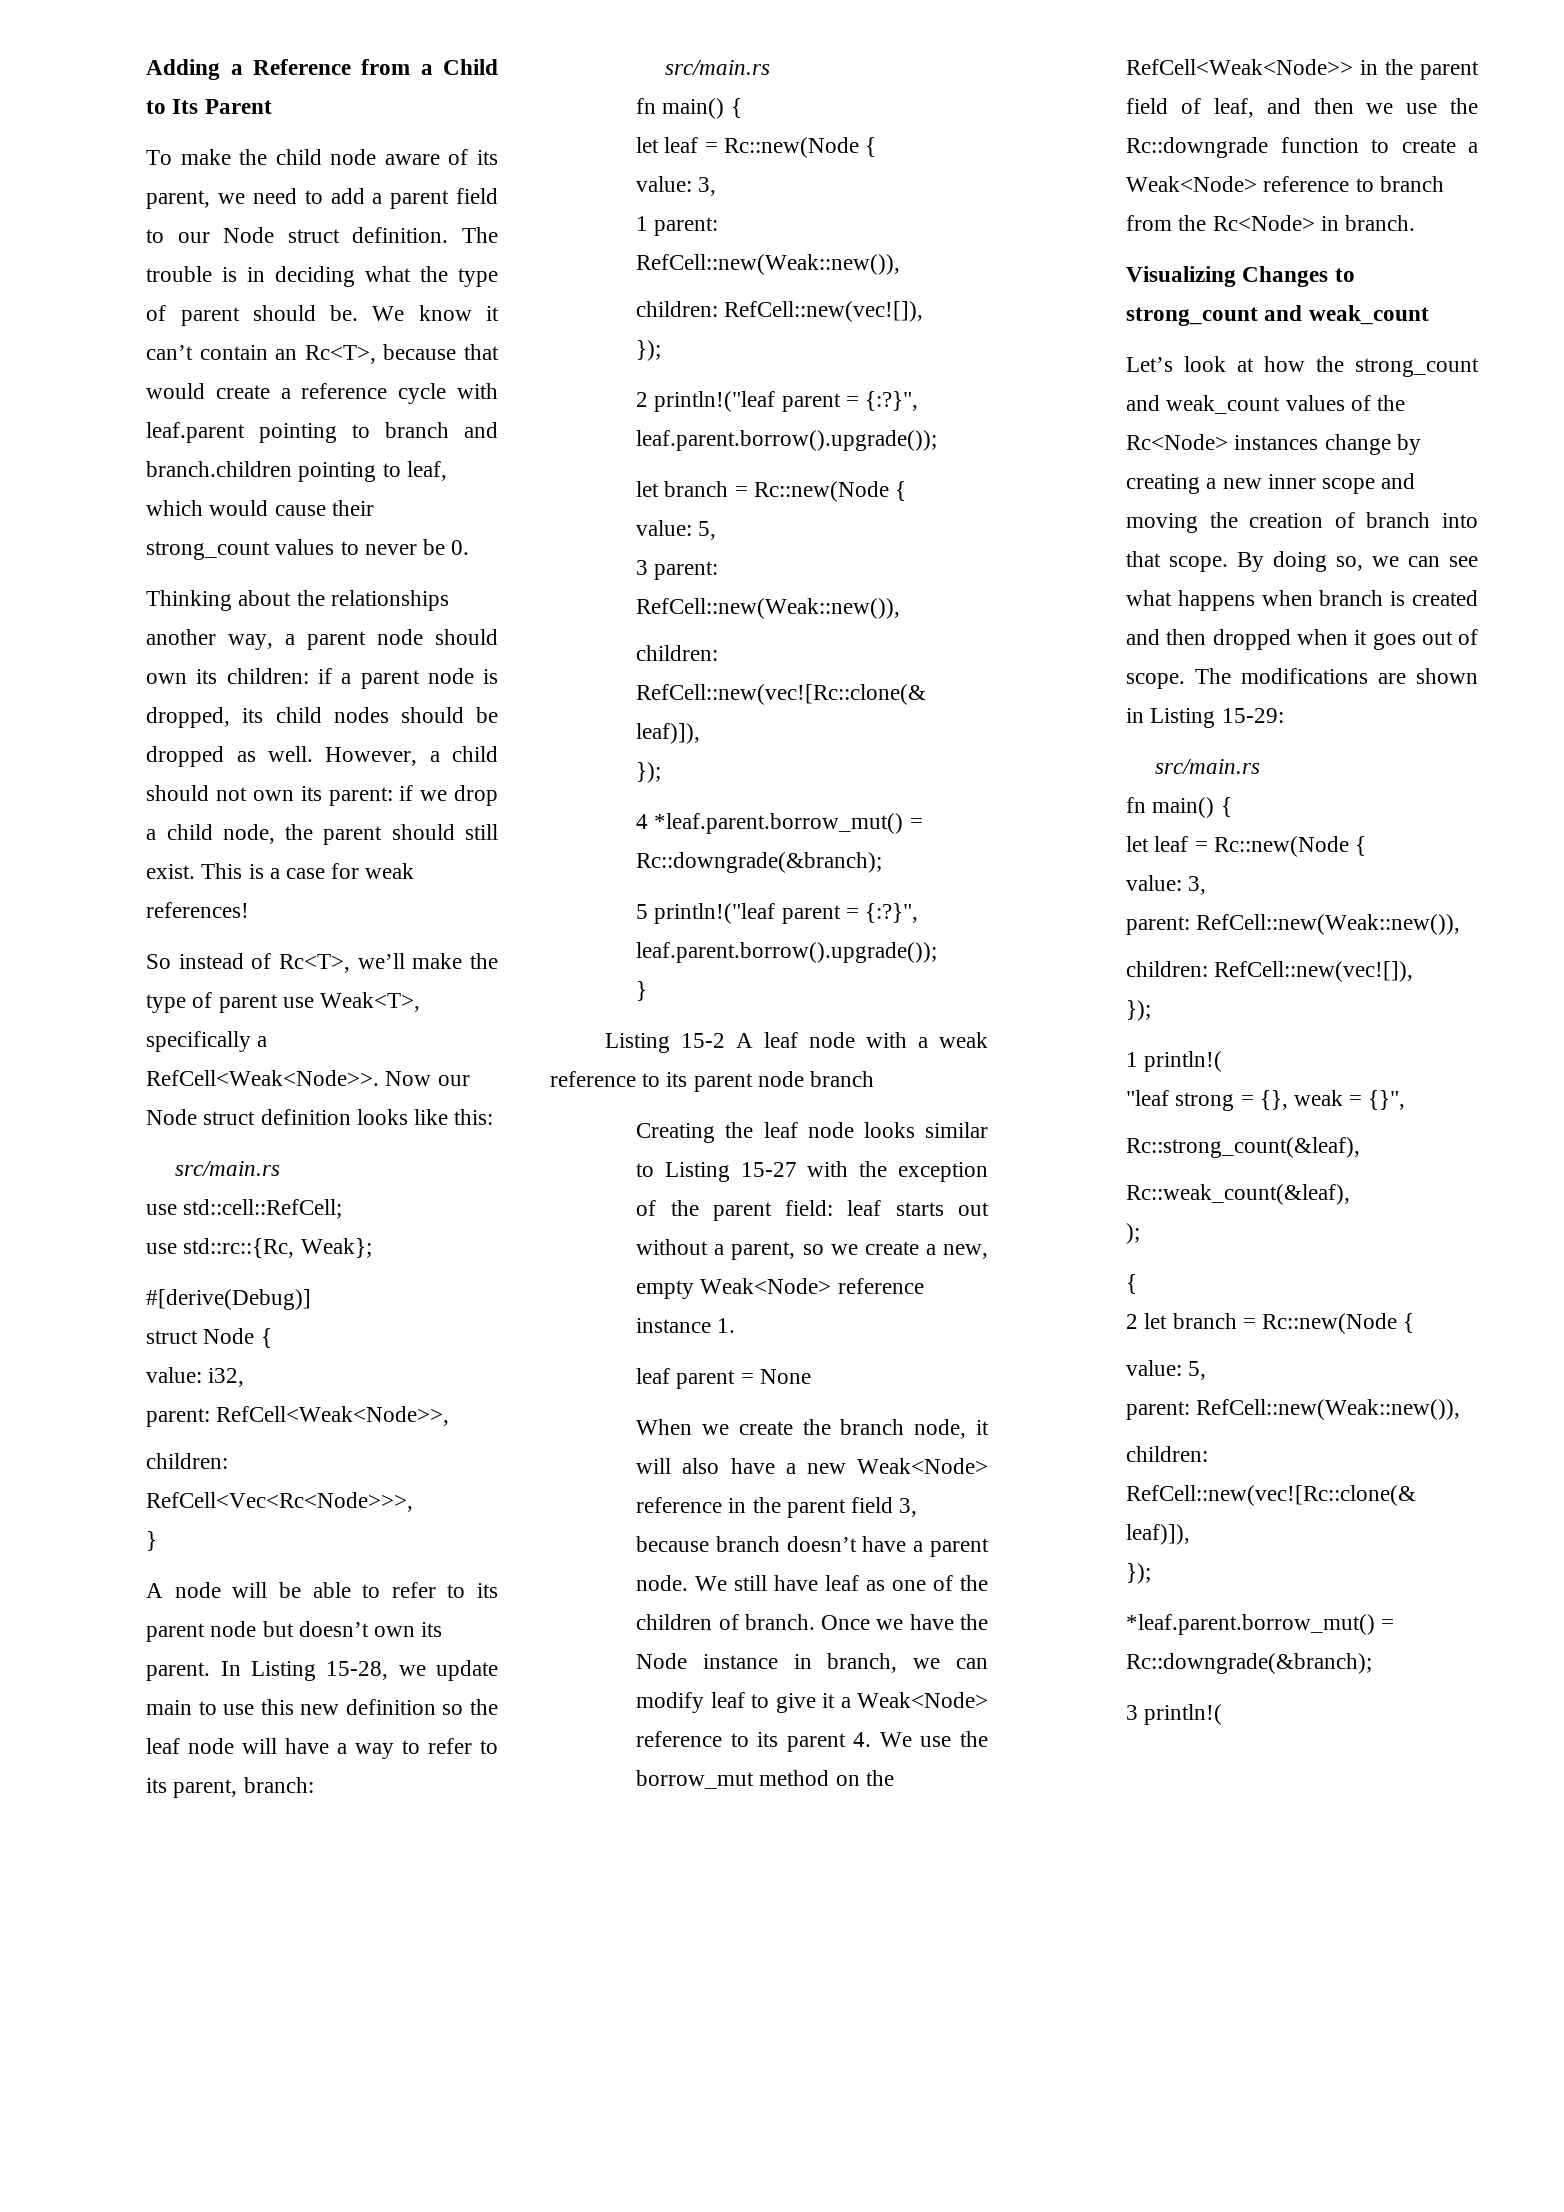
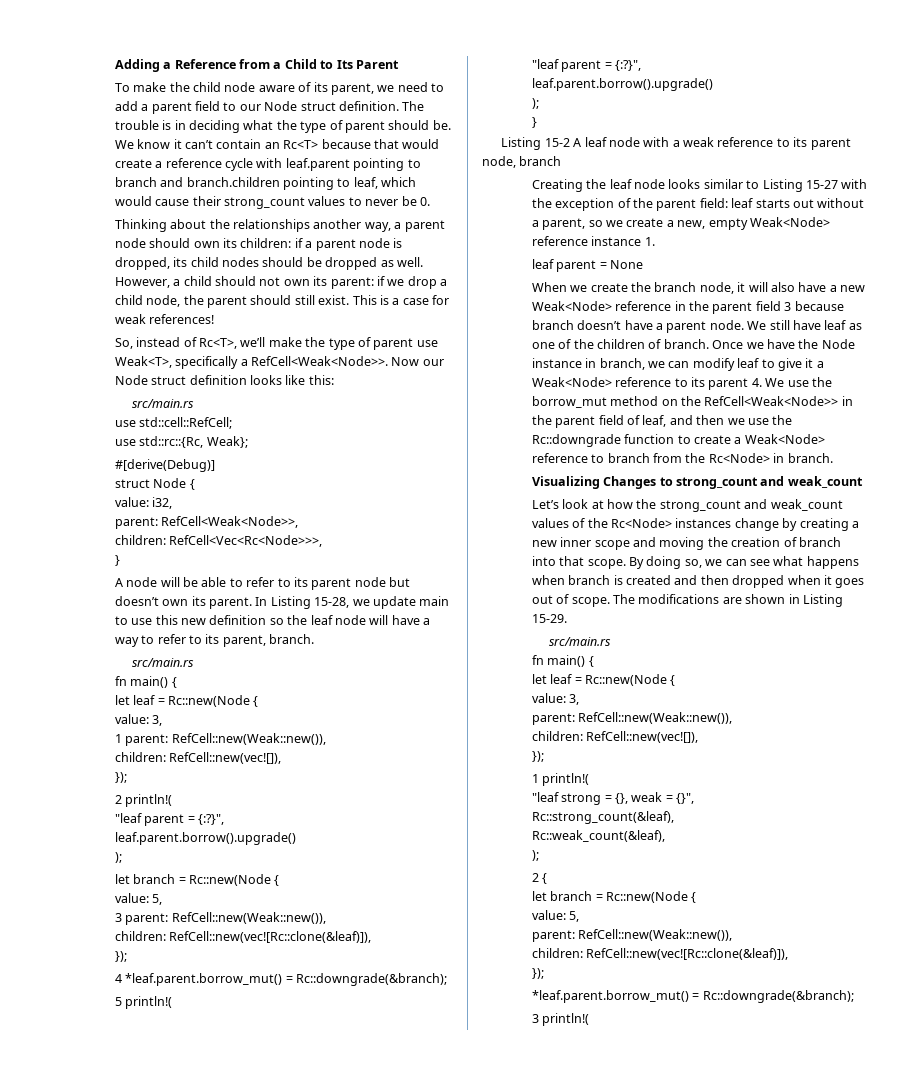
- We know it can’t contain an Rc<T>, because that would create a reference cycle with leaf.parent pointing to branch and branch.children pointing to leaf, which would cause their strong_count values to never be 0.
+ We know it can’t contain an Rc<T> because that would create a reference cycle with leaf.parent pointing to branch and branch.children pointing to leaf, which would cause their strong_count values to never be 0.
- So instead of Rc<T>, we’ll make the type of parent use Weak<T>, specifically a RefCell<Weak<Node>>.
+ So, instead of Rc<T>, we’ll make the type of parent use Weak<T>, specifically a RefCell<Weak<Node>>.
- In Listing 15-28, we update main to use this new definition so the leaf node will have a way to refer to its parent, branch:
+ In Listing 15-28, we update main to use this new definition so the leaf node will have a way to refer to its parent, branch.
- 2 println!("leaf parent = {:?}", leaf.parent.borrow().upgrade());
+ 2 println!(
+ "leaf parent = {:?}",
+ leaf.parent.borrow().upgrade()
+ );
- 5 println!("leaf parent = {:?}", leaf.parent.borrow().upgrade());
+ 5 println!(
+ "leaf parent = {:?}",
+ leaf.parent.borrow().upgrade()
+ );
- Listing 15-2 A leaf node with a weak reference to its parent node branch
+ Listing 15-2 A leaf node with a weak reference to its parent node, branch
- When we create the branch node, it will also have a new Weak<Node> reference in the parent field 3, because branch doesn’t have a parent node.
+ When we create the branch node, it will also have a new Weak<Node> reference in the parent field 3 because branch doesn’t have a parent node.
- The modifications are shown in Listing 15-29:
+ The modifications are shown in Listing 15-29.
  Rc::weak_count(&leaf),
  );
- {
- 2 let branch = Rc::new(Node {
+ 2 {
+ let branch = Rc::new(Node {

